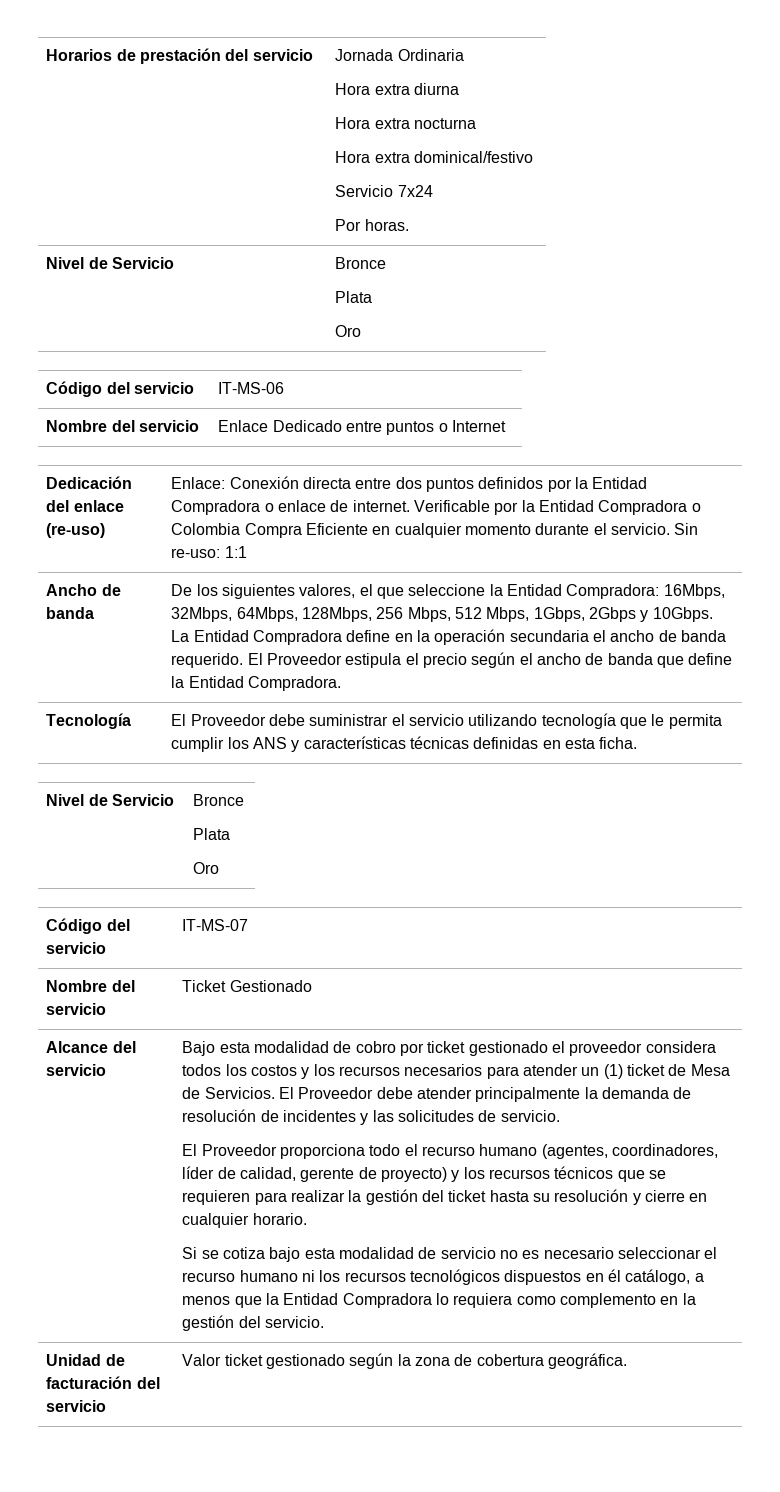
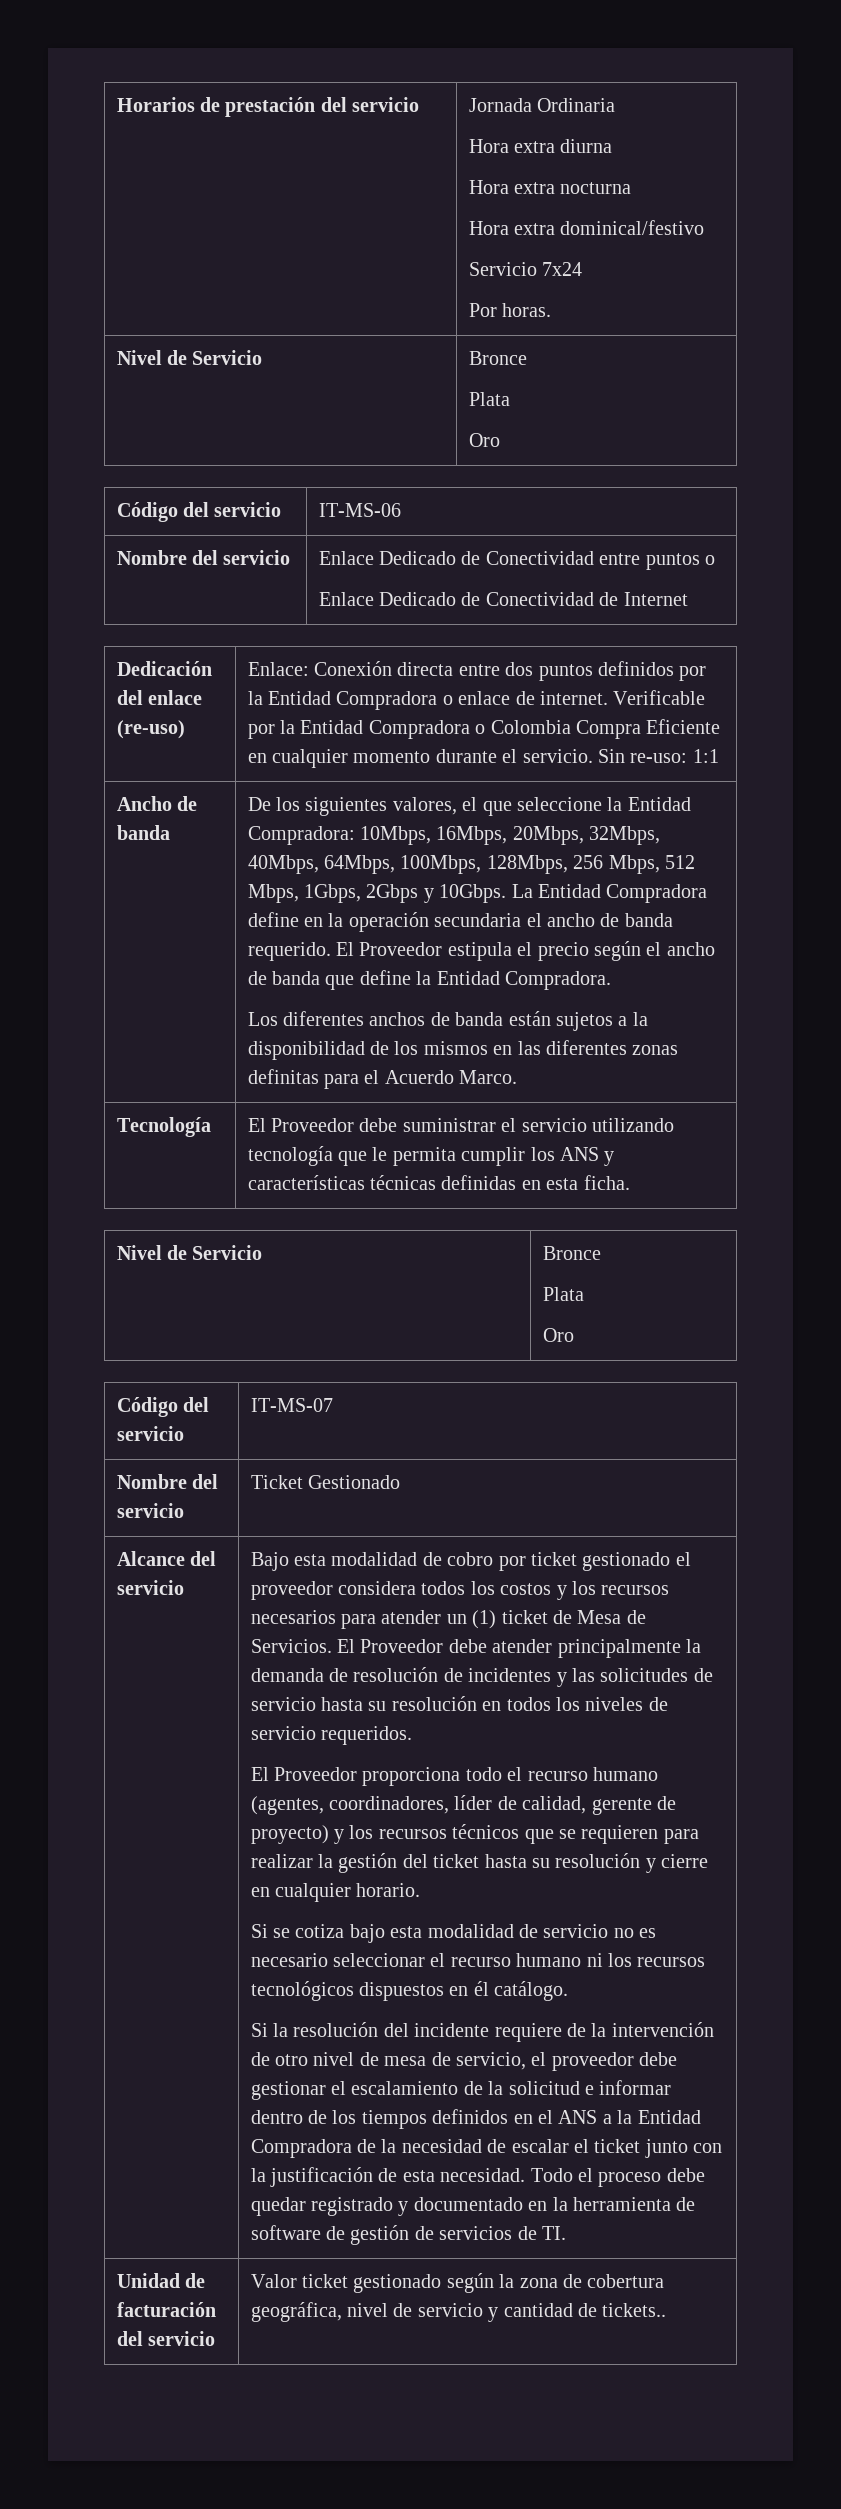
- Nombre del servicio | Enlace Dedicado entre puntos o Internet
+ Nombre del servicio | Enlace Dedicado de Conectividad entre puntos o
+ Enlace Dedicado de Conectividad de Internet
- De los siguientes valores, el que seleccione la Entidad Compradora: 16Mbps, 32Mbps, 64Mbps, 128Mbps, 256 Mbps, 512 Mbps, 1Gbps, 2Gbps y 10Gbps.
+ De los siguientes valores, el que seleccione la Entidad Compradora: 10Mbps, 16Mbps, 20Mbps, 32Mbps, 40Mbps, 64Mbps, 100Mbps, 128Mbps, 256 Mbps, 512 Mbps, 1Gbps, 2Gbps y 10Gbps.
+ Los diferentes anchos de banda están sujetos a la disponibilidad de los mismos en las diferentes zonas definitas para el Acuerdo Marco.
- El Proveedor debe atender principalmente la demanda de resolución de incidentes y las solicitudes de servicio.
+ El Proveedor debe atender principalmente la demanda de resolución de incidentes y las solicitudes de servicio hasta su resolución en todos los niveles de servicio requeridos.
- Si se cotiza bajo esta modalidad de servicio no es necesario seleccionar el recurso humano ni los recursos tecnológicos dispuestos en él catálogo, a menos que la Entidad Compradora lo requiera como complemento en la gestión del servicio.
+ Si se cotiza bajo esta modalidad de servicio no es necesario seleccionar el recurso humano ni los recursos tecnológicos dispuestos en él catálogo.
+ Si la resolución del incidente requiere de la intervención de otro nivel de mesa de servicio, el proveedor debe gestionar el escalamiento de la solicitud e informar dentro de los tiempos definidos en el ANS a la Entidad Compradora de la necesidad de escalar el ticket junto con la justificación de esta necesidad. Todo el proceso debe quedar registrado y documentado en la herramienta de software de gestión de servicios de TI.
- Unidad de facturación del servicio | Valor ticket gestionado según la zona de cobertura geográfica.
+ Unidad de facturación del servicio | Valor ticket gestionado según la zona de cobertura geográfica, nivel de servicio y cantidad de tickets..

